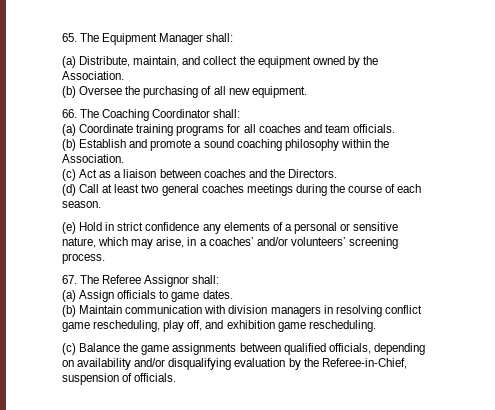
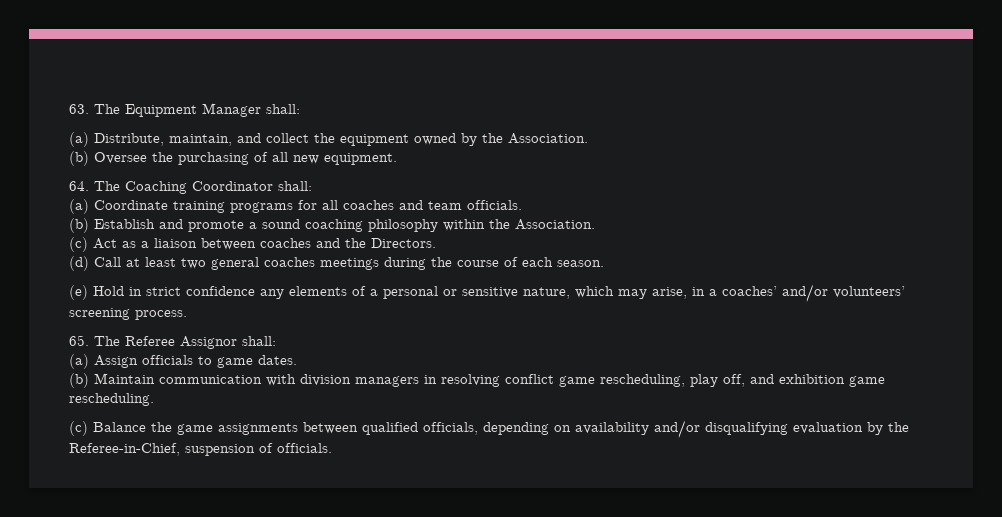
- 65. The Equipment Manager shall:
+ 63. The Equipment Manager shall:
- 66. The Coaching Coordinator shall:
+ 64. The Coaching Coordinator shall:
- 67. The Referee Assignor shall:
+ 65. The Referee Assignor shall:

